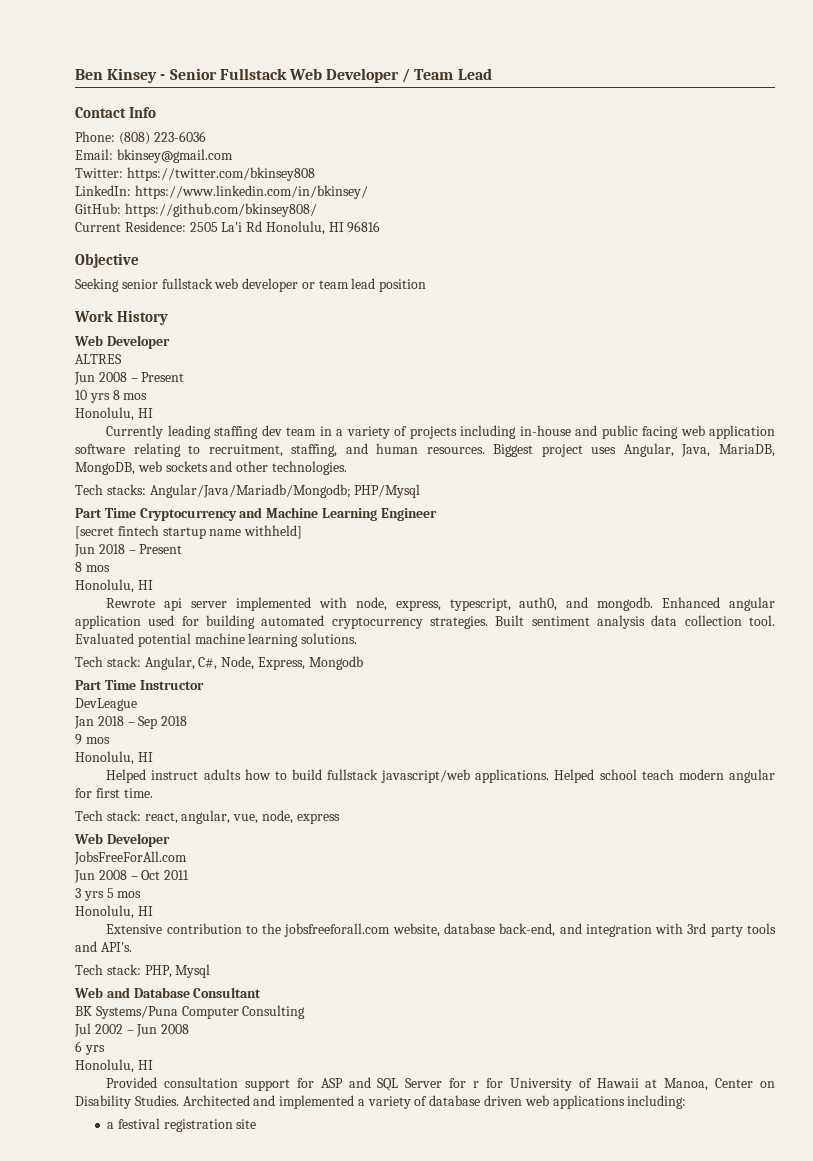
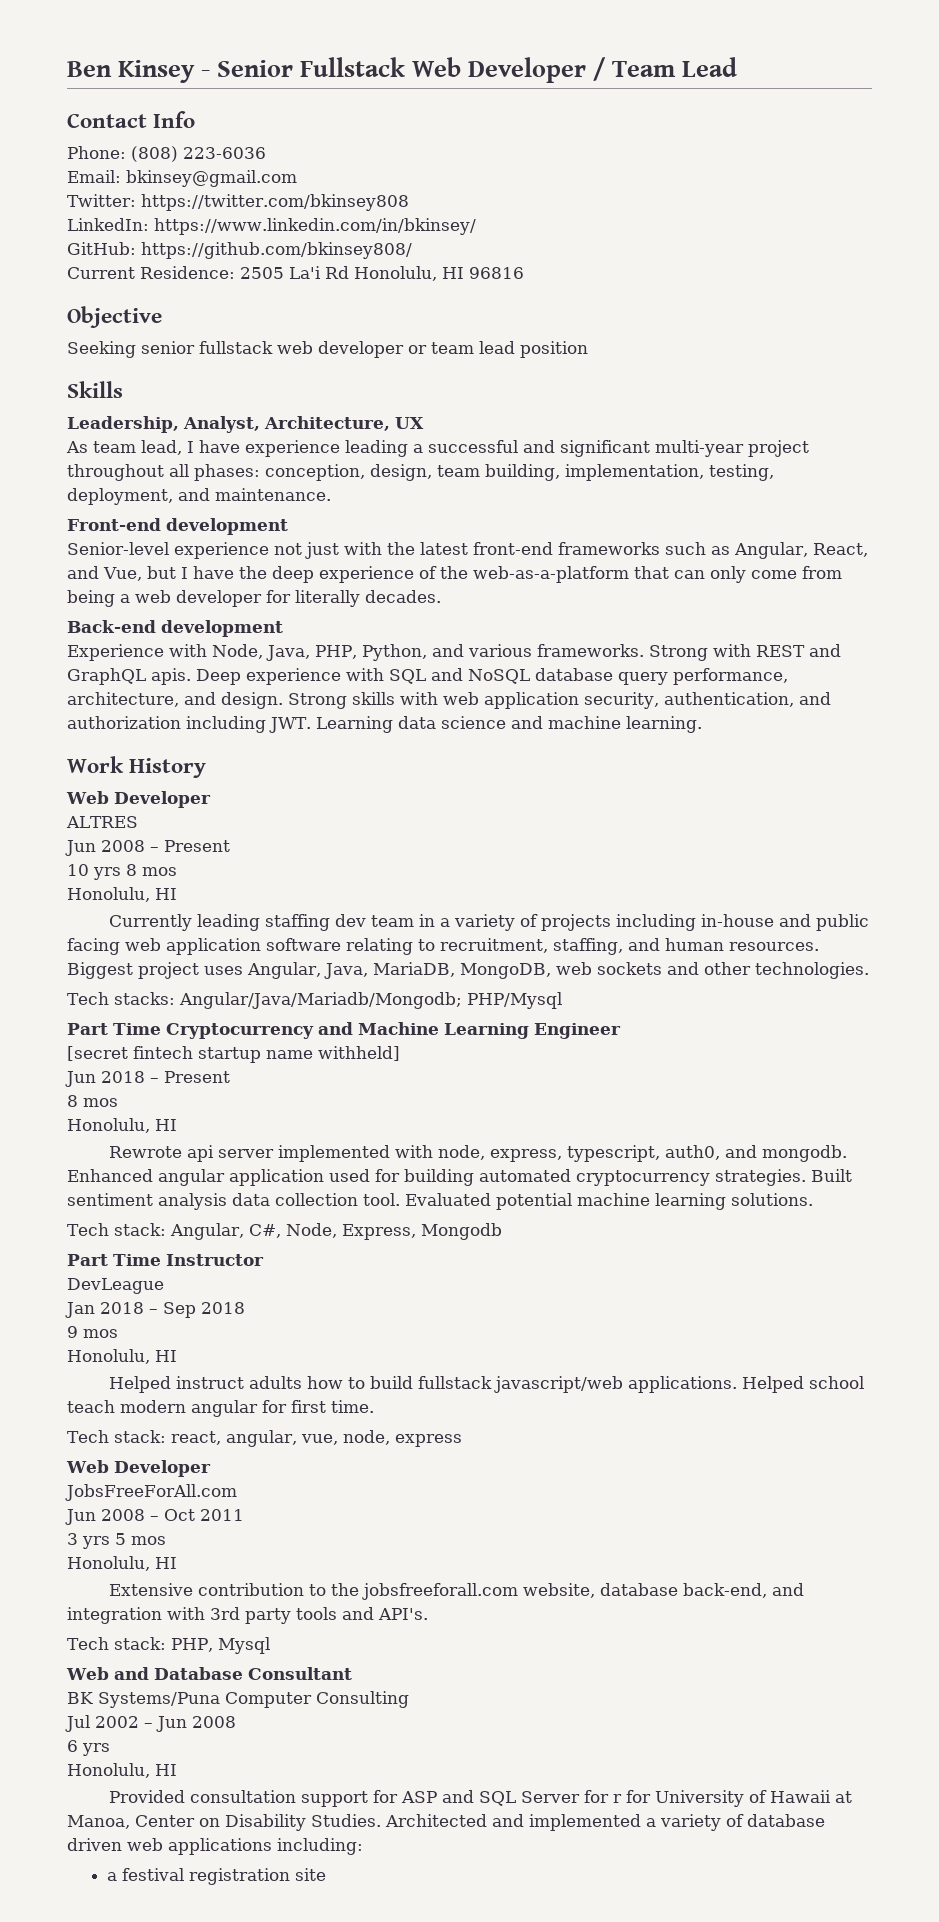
+ Skills
+ Leadership, Analyst, Architecture, UX
+ As team lead, I have experience leading a successful and significant multi-year project throughout all phases: conception, design, team building, implementation, testing, deployment, and maintenance.
+ Front-end development
+ Senior-level experience not just with the latest front-end frameworks such as Angular, React, and Vue, but I have the deep experience of the web-as-a-platform that can only come from being a web developer for literally decades.
+ Back-end development
+ Experience with Node, Java, PHP, Python, and various frameworks. Strong with REST and GraphQL apis. Deep experience with SQL and NoSQL database query performance, architecture, and design. Strong skills with web application security, authentication, and authorization including JWT. Learning data science and machine learning.

